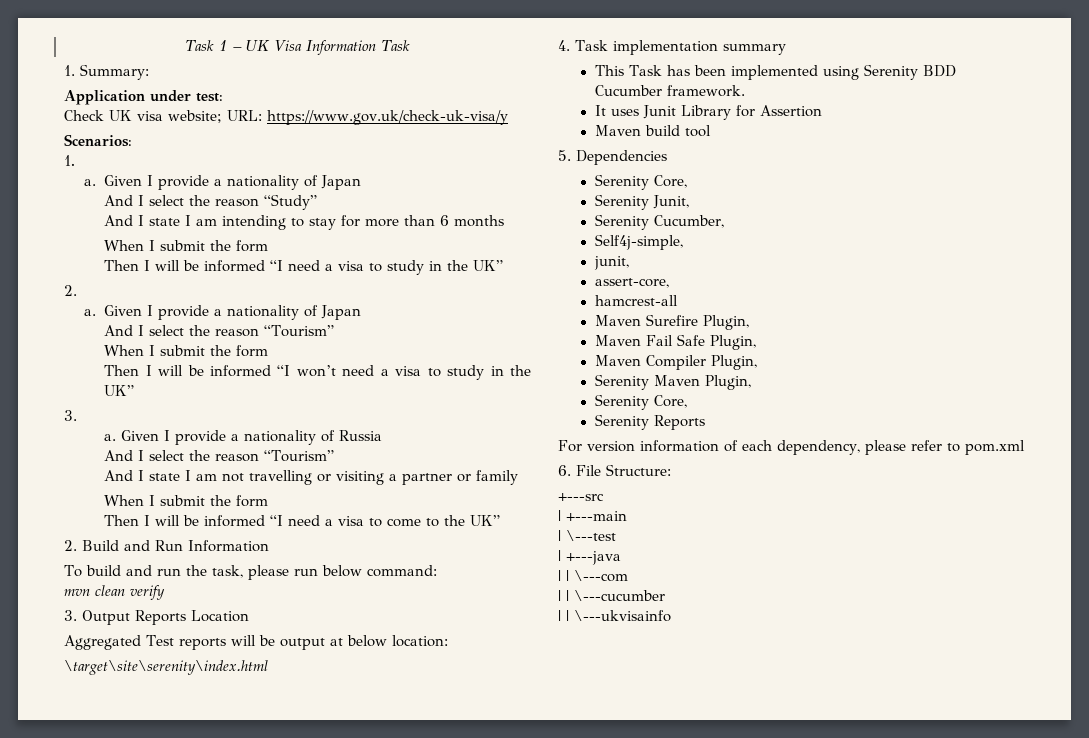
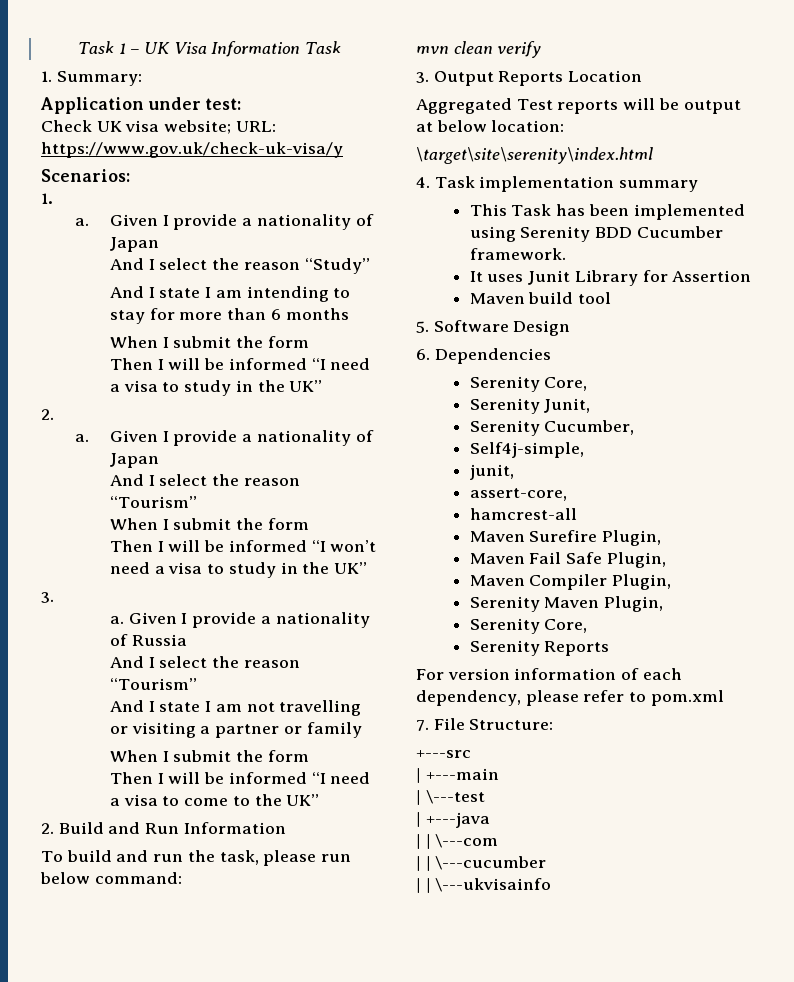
- 5. Dependencies
+ 5. Software Design
+ 6. Dependencies
- 6. File Structure:
+ 7. File Structure:

